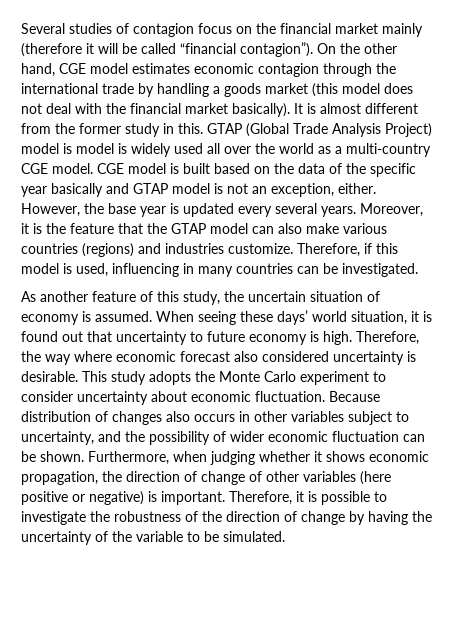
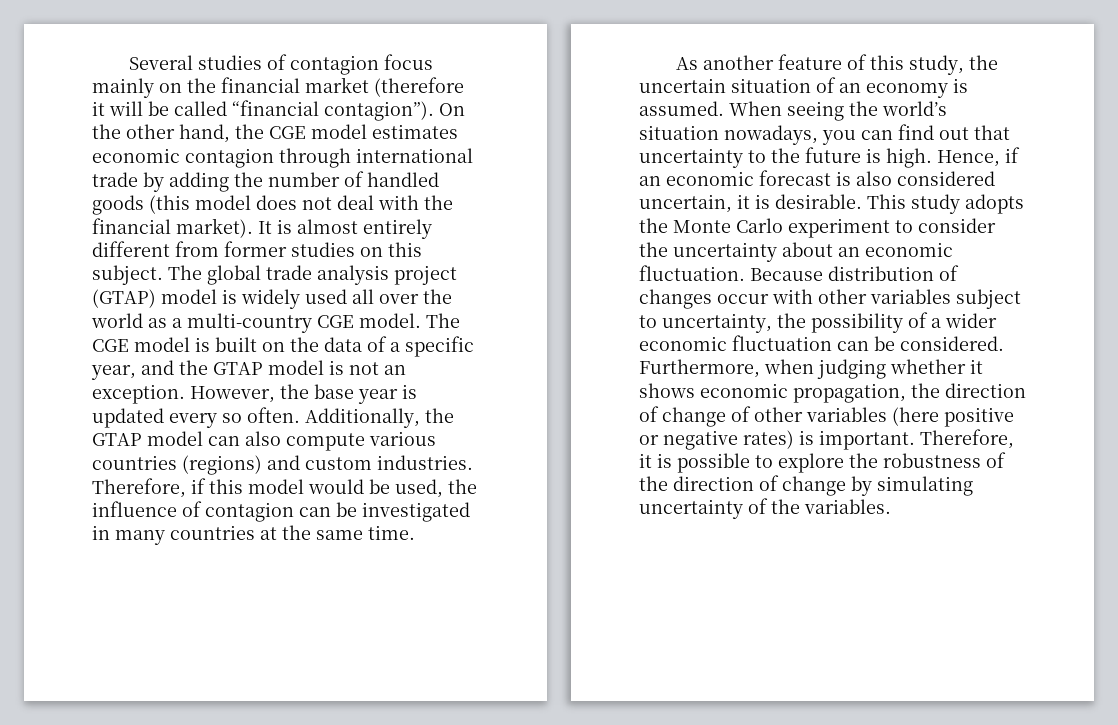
- Several studies of contagion focus on the financial market mainly (therefore it will be called “financial contagion”).
+ Several studies of contagion focus mainly on the financial market (therefore it will be called “financial contagion”).
- On the other hand, CGE model estimates economic contagion through the international trade by handling a goods market (this model does not deal with the financial market basically).
+ On the other hand, the CGE model estimates economic contagion through international trade by adding the number of handled goods (this model does not deal with the financial market).
- It is almost different from the former study in this. GTAP (Global Trade Analysis Project) model is model is widely used all over the world as a multi-country CGE model.
+ It is almost entirely different from former studies on this subject. The global trade analysis project (GTAP) model is widely used all over the world as a multi-country CGE model.
- CGE model is built based on the data of the specific year basically and GTAP model is not an exception, either.
+ The CGE model is built on the data of a specific year, and the GTAP model is not an exception.
- However, the base year is updated every several years. Moreover, it is the feature that the GTAP model can also make various countries (regions) and industries customize.
+ However, the base year is updated every so often. Additionally, the GTAP model can also compute various countries (regions) and custom industries.
- Therefore, if this model is used, influencing in many countries can be investigated.
+ Therefore, if this model would be used, the influence of contagion can be investigated in many countries at the same time.
- As another feature of this study, the uncertain situation of economy is assumed.
+ As another feature of this study, the uncertain situation of an economy is assumed.
- When seeing these days’ world situation, it is found out that uncertainty to future economy is high. Therefore, the way where economic forecast also considered uncertainty is desirable.
+ When seeing the world’s situation nowadays, you can find out that uncertainty to the future is high. Hence, if an economic forecast is also considered uncertain, it is desirable.
- This study adopts the Monte Carlo experiment to consider uncertainty about economic fluctuation.
+ This study adopts the Monte Carlo experiment to consider the uncertainty about an economic fluctuation.
- Because distribution of changes also occurs in other variables subject to uncertainty, and the possibility of wider economic fluctuation can be shown.
+ Because distribution of changes occur with other variables subject to uncertainty, the possibility of a wider economic fluctuation can be considered.
- Furthermore, when judging whether it shows economic propagation, the direction of change of other variables (here positive or negative) is important.
+ Furthermore, when judging whether it shows economic propagation, the direction of change of other variables (here positive or negative rates) is important.
- Therefore, it is possible to investigate the robustness of the direction of change by having the uncertainty of the variable to be simulated.
+ Therefore, it is possible to explore the robustness of the direction of change by simulating uncertainty of the variables.

